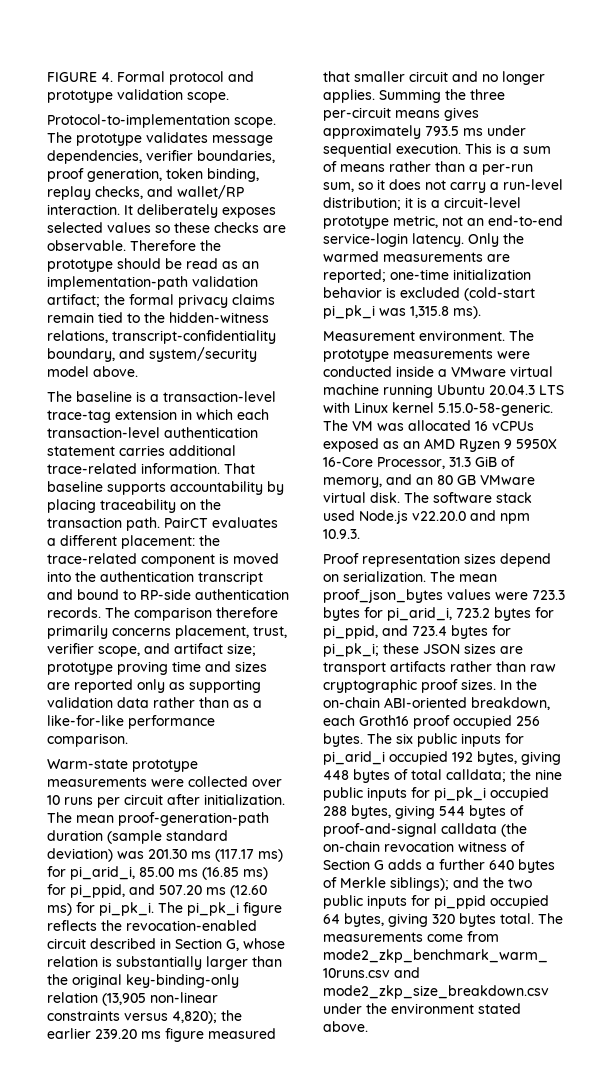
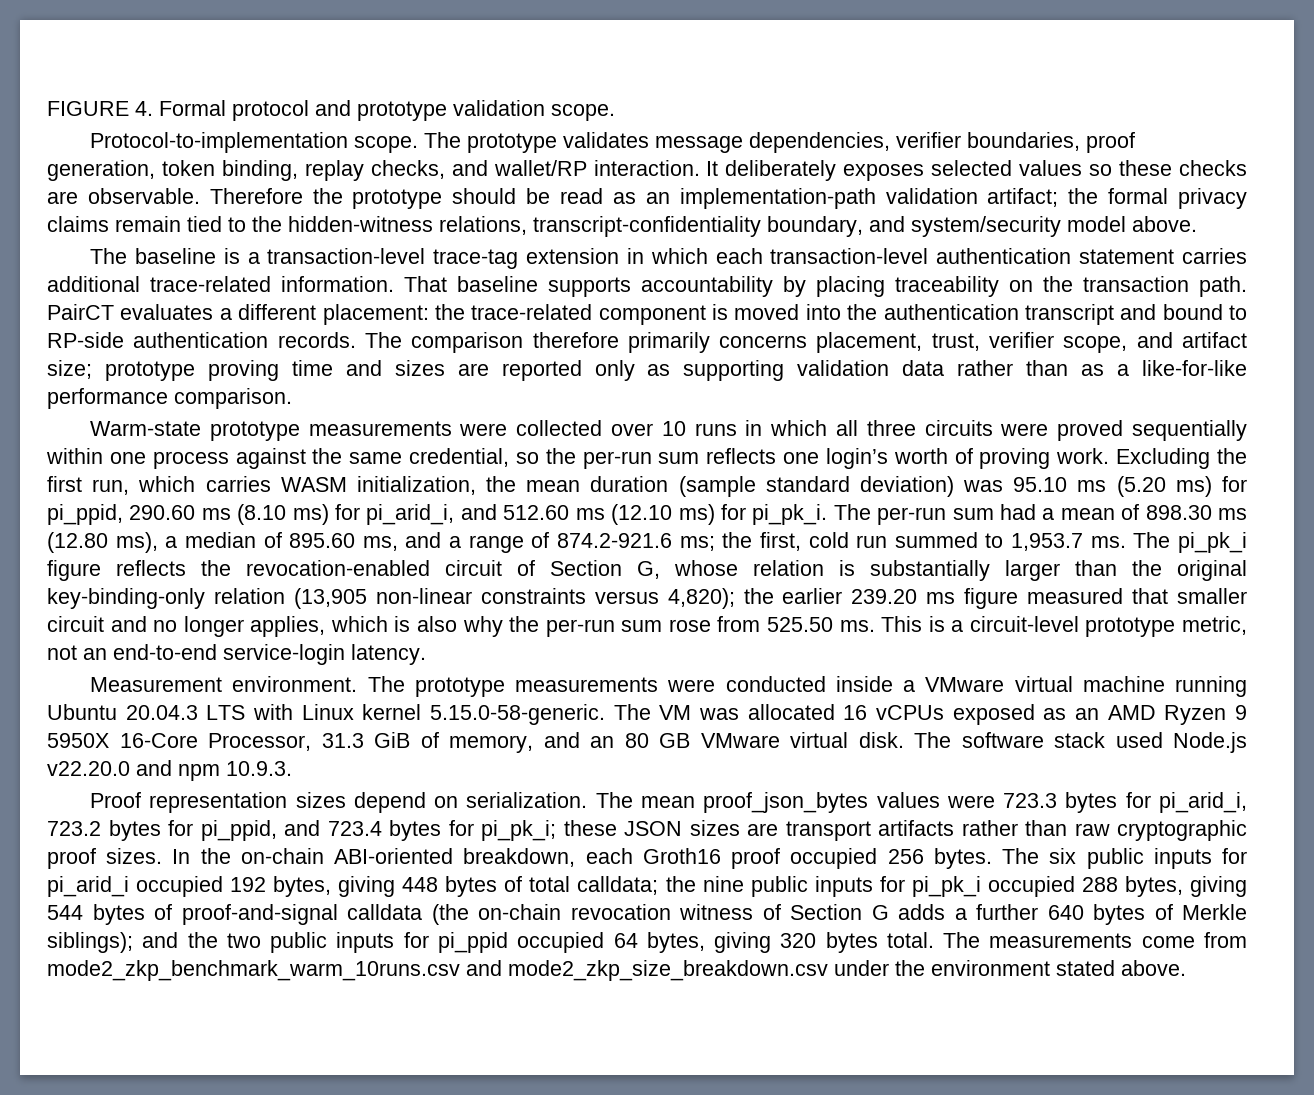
- Warm-state prototype measurements were collected over 10 runs per circuit after initialization. The mean proof-generation-path duration (sample standard deviation) was 201.30 ms (117.17 ms) for pi_arid_i, 85.00 ms (16.85 ms) for pi_ppid, and 507.20 ms (12.60 ms) for pi_pk_i.
+ Warm-state prototype measurements were collected over 10 runs in which all three circuits were proved sequentially within one process against the same credential, so the per-run sum reflects one login’s worth of proving work. Excluding the first run, which carries WASM initialization, the mean duration (sample standard deviation) was 95.10 ms (5.20 ms) for pi_ppid, 290.60 ms (8.10 ms) for pi_arid_i, and 512.60 ms (12.10 ms) for pi_pk_i. The per-run sum had a mean of 898.30 ms (12.80 ms), a median of 895.60 ms, and a range of 874.2-921.6 ms; the first, cold run summed to 1,953.7 ms.
- The pi_pk_i figure reflects the revocation-enabled circuit described in Section G, whose relation is substantially larger than the original key-binding-only relation (13,905 non-linear constraints versus 4,820); the earlier 239.20 ms figure measured that smaller circuit and no longer applies. Summing the three per-circuit means gives approximately 793.5 ms under sequential execution. This is a sum of means rather than a per-run sum, so it does not carry a run-level distribution; it is a circuit-level prototype metric, not an end-to-end service-login latency. Only the warmed measurements are reported; one-time initialization behavior is excluded (cold-start pi_pk_i was 1,315.8 ms).
+ The pi_pk_i figure reflects the revocation-enabled circuit of Section G, whose relation is substantially larger than the original key-binding-only relation (13,905 non-linear constraints versus 4,820); the earlier 239.20 ms figure measured that smaller circuit and no longer applies, which is also why the per-run sum rose from 525.50 ms. This is a circuit-level prototype metric, not an end-to-end service-login latency.

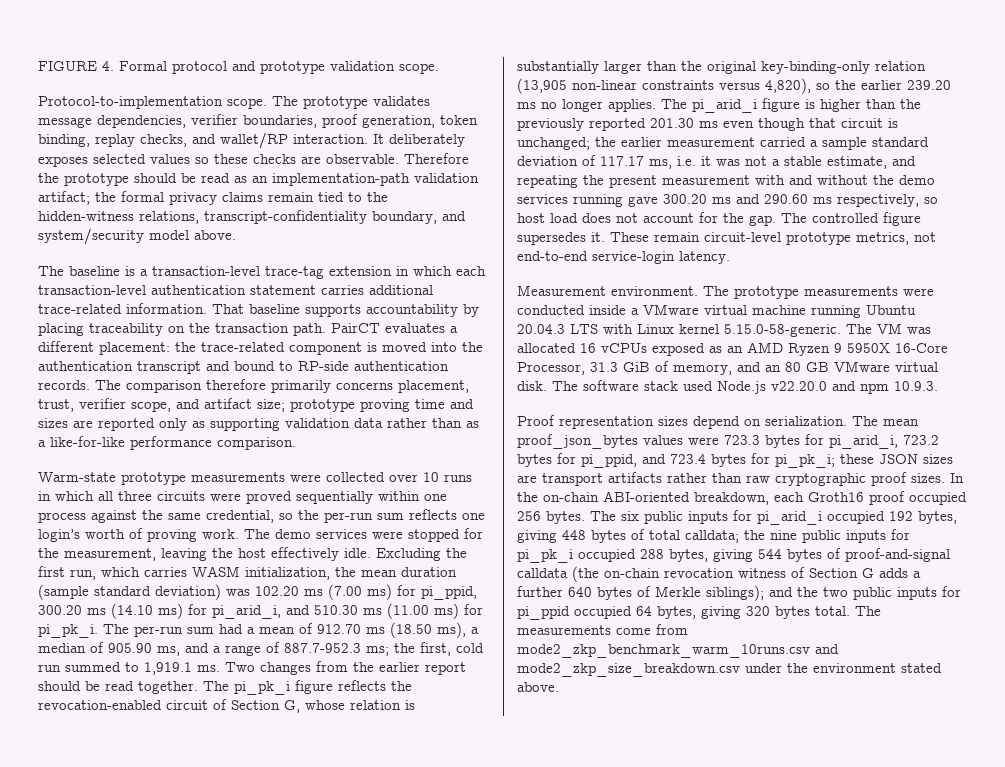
+ The demo services were stopped for the measurement, leaving the host effectively idle.
- Excluding the first run, which carries WASM initialization, the mean duration (sample standard deviation) was 95.10 ms (5.20 ms) for pi_ppid, 290.60 ms (8.10 ms) for pi_arid_i, and 512.60 ms (12.10 ms) for pi_pk_i.
+ Excluding the first run, which carries WASM initialization, the mean duration (sample standard deviation) was 102.20 ms (7.00 ms) for pi_ppid, 300.20 ms (14.10 ms) for pi_arid_i, and 510.30 ms (11.00 ms) for pi_pk_i.
- The per-run sum had a mean of 898.30 ms (12.80 ms), a median of 895.60 ms, and a range of 874.2-921.6 ms; the first, cold run summed to 1,953.7 ms.
+ The per-run sum had a mean of 912.70 ms (18.50 ms), a median of 905.90 ms, and a range of 887.7-952.3 ms; the first, cold run summed to 1,919.1 ms. Two changes from the earlier report should be read together.
- The pi_pk_i figure reflects the revocation-enabled circuit of Section G, whose relation is substantially larger than the original key-binding-only relation (13,905 non-linear constraints versus 4,820); the earlier 239.20 ms figure measured that smaller circuit and no longer applies, which is also why the per-run sum rose from 525.50 ms. This is a circuit-level prototype metric, not an end-to-end service-login latency.
+ The pi_pk_i figure reflects the revocation-enabled circuit of Section G, whose relation is substantially larger than the original key-binding-only relation (13,905 non-linear constraints versus 4,820), so the earlier 239.20 ms no longer applies. The pi_arid_i figure is higher than the previously reported 201.30 ms even though that circuit is unchanged; the earlier measurement carried a sample standard deviation of 117.17 ms, i.e. it was not a stable estimate, and repeating the present measurement with and without the demo services running gave 300.20 ms and 290.60 ms respectively, so host load does not account for the gap. The controlled figure supersedes it. These remain circuit-level prototype metrics, not end-to-end service-login latency.

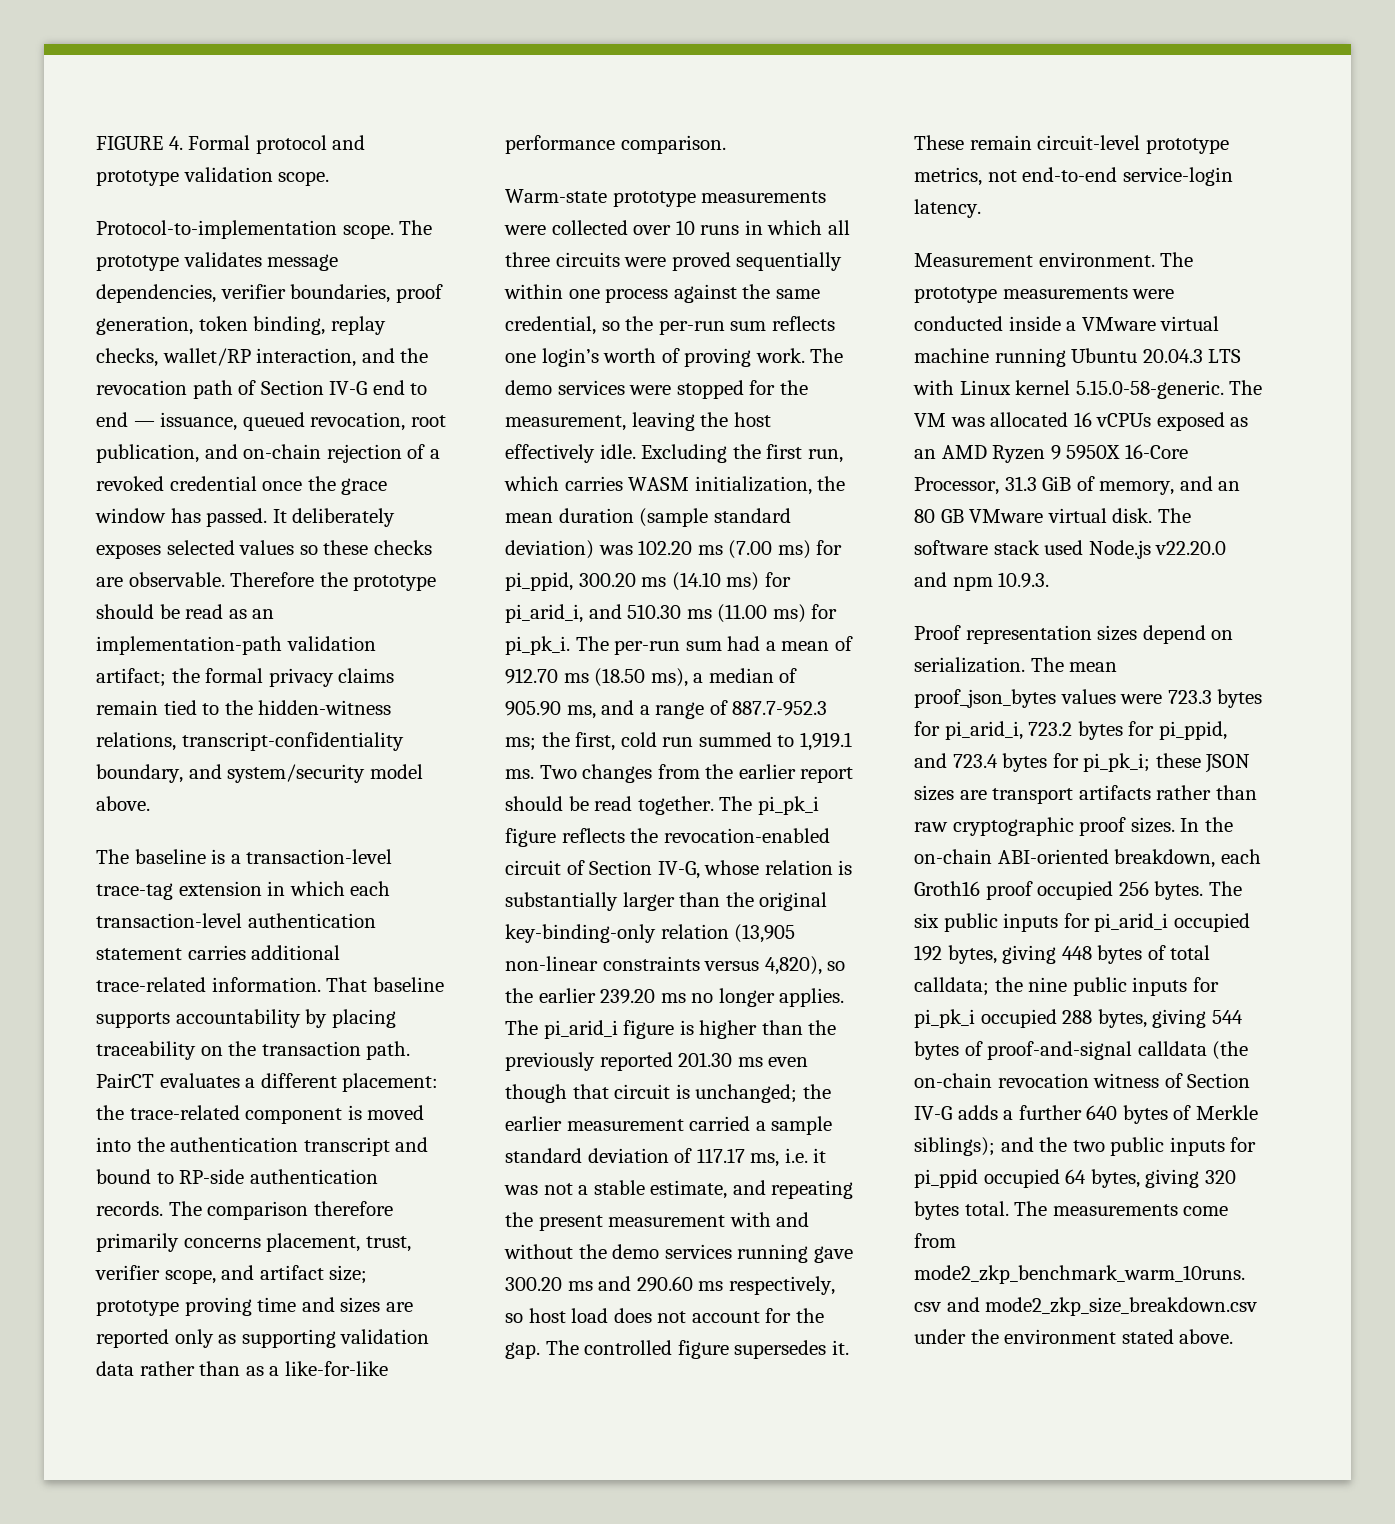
- The prototype validates message dependencies, verifier boundaries, proof generation, token binding, replay checks, and wallet/RP interaction.
+ The prototype validates message dependencies, verifier boundaries, proof generation, token binding, replay checks, wallet/RP interaction, and the revocation path of Section IV-G end to end — issuance, queued revocation, root publication, and on-chain rejection of a revoked credential once the grace window has passed.
- The pi_pk_i figure reflects the revocation-enabled circuit of Section G, whose relation is substantially larger than the original key-binding-only relation (13,905 non-linear constraints versus 4,820), so the earlier 239.20 ms no longer applies.
+ The pi_pk_i figure reflects the revocation-enabled circuit of Section IV-G, whose relation is substantially larger than the original key-binding-only relation (13,905 non-linear constraints versus 4,820), so the earlier 239.20 ms no longer applies.
- The six public inputs for pi_arid_i occupied 192 bytes, giving 448 bytes of total calldata; the nine public inputs for pi_pk_i occupied 288 bytes, giving 544 bytes of proof-and-signal calldata (the on-chain revocation witness of Section G adds a further 640 bytes of Merkle siblings); and the two public inputs for pi_ppid occupied 64 bytes, giving 320 bytes total.
+ The six public inputs for pi_arid_i occupied 192 bytes, giving 448 bytes of total calldata; the nine public inputs for pi_pk_i occupied 288 bytes, giving 544 bytes of proof-and-signal calldata (the on-chain revocation witness of Section IV-G adds a further 640 bytes of Merkle siblings); and the two public inputs for pi_ppid occupied 64 bytes, giving 320 bytes total.

